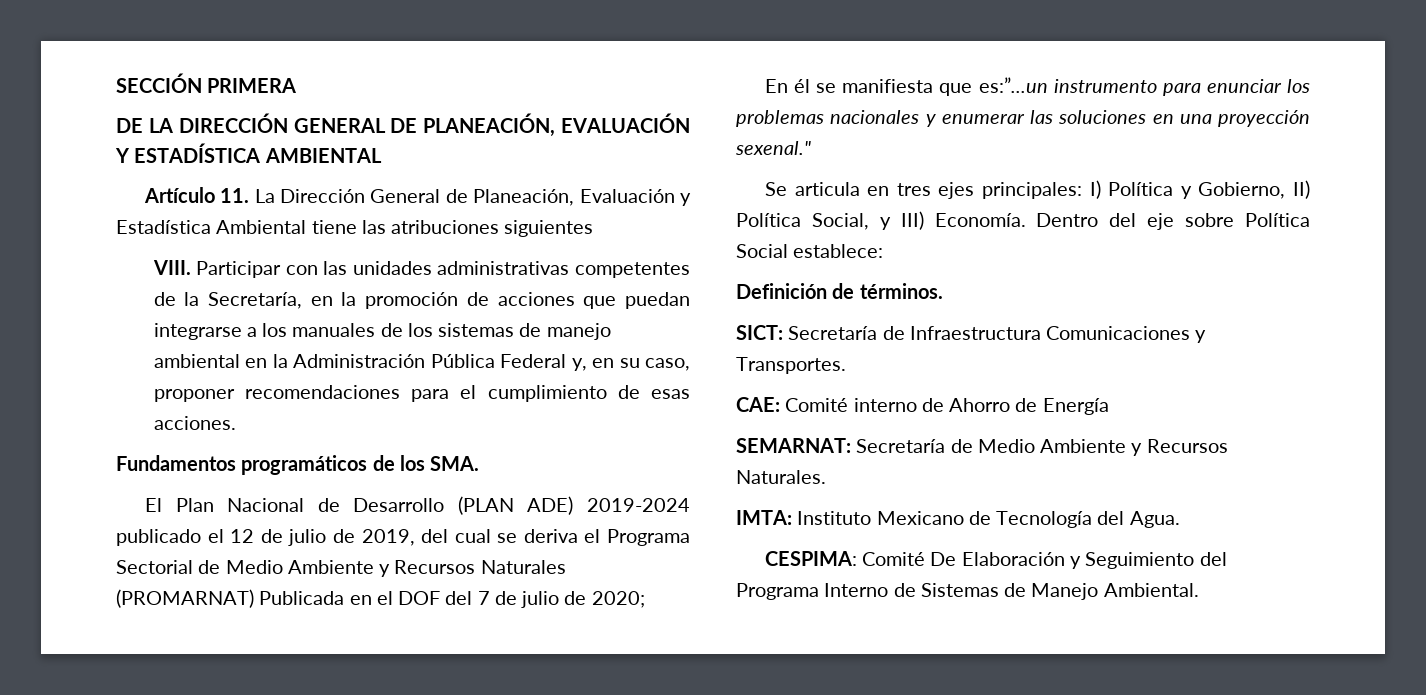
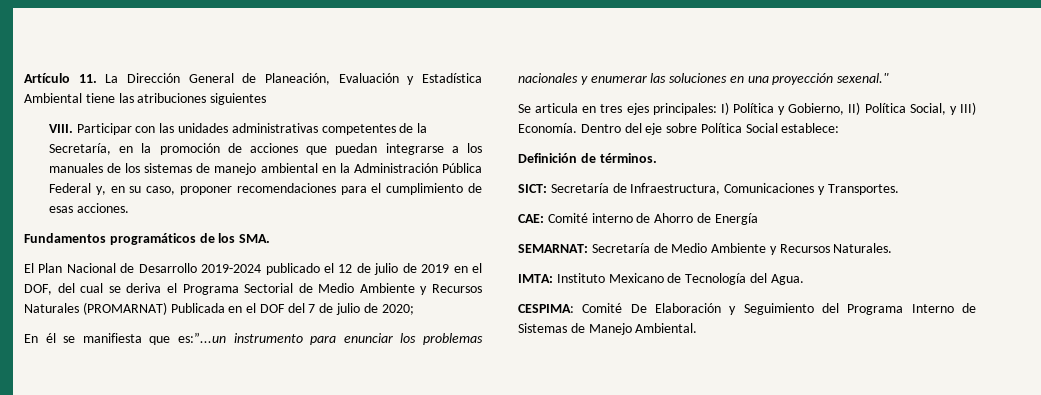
- SECCIÓN PRIMERA
- DE LA DIRECCIÓN GENERAL DE PLANEACIÓN, EVALUACIÓN Y ESTADÍSTICA AMBIENTAL
- El Plan Nacional de Desarrollo (PLAN ADE) 2019-2024 publicado el 12 de julio de 2019, del cual se deriva el Programa Sectorial de Medio Ambiente y Recursos Naturales (PROMARNAT) Publicada en el DOF del 7 de julio de 2020;
+ El Plan Nacional de Desarrollo 2019-2024 publicado el 12 de julio de 2019 en el DOF, del cual se deriva el Programa Sectorial de Medio Ambiente y Recursos Naturales (PROMARNAT) Publicada en el DOF del 7 de julio de 2020;
- SICT: Secretaría de Infraestructura Comunicaciones y Transportes.
+ SICT: Secretaría de Infraestructura, Comunicaciones y Transportes.

